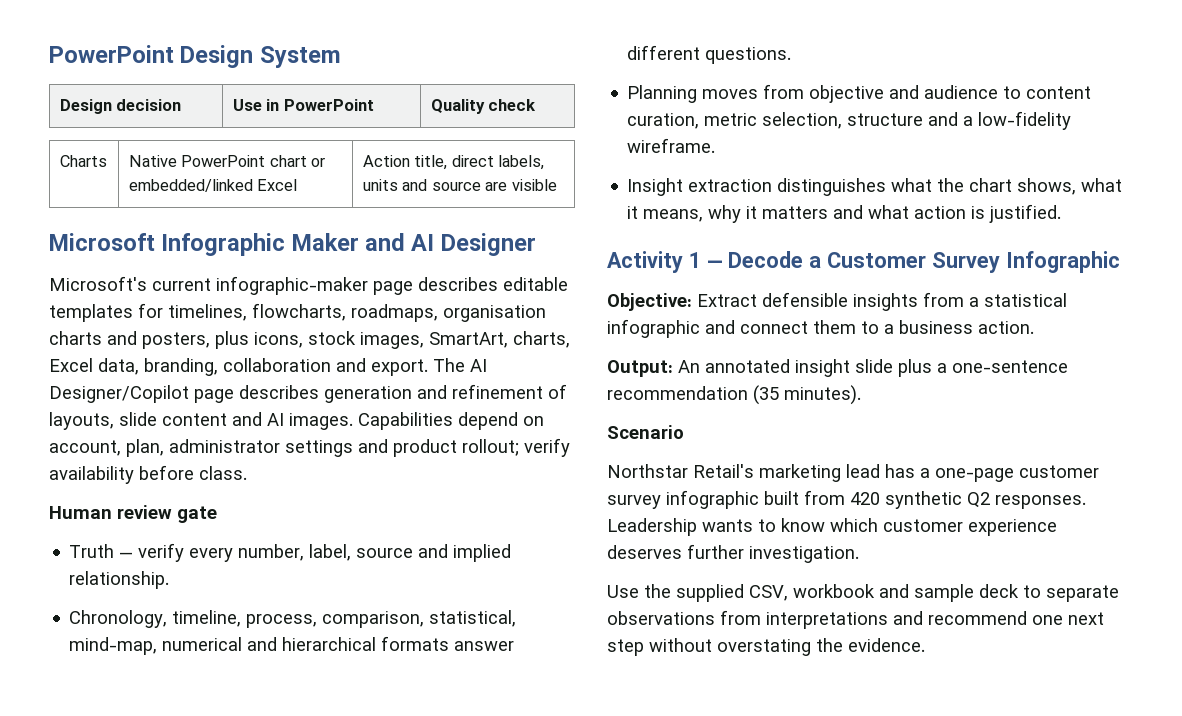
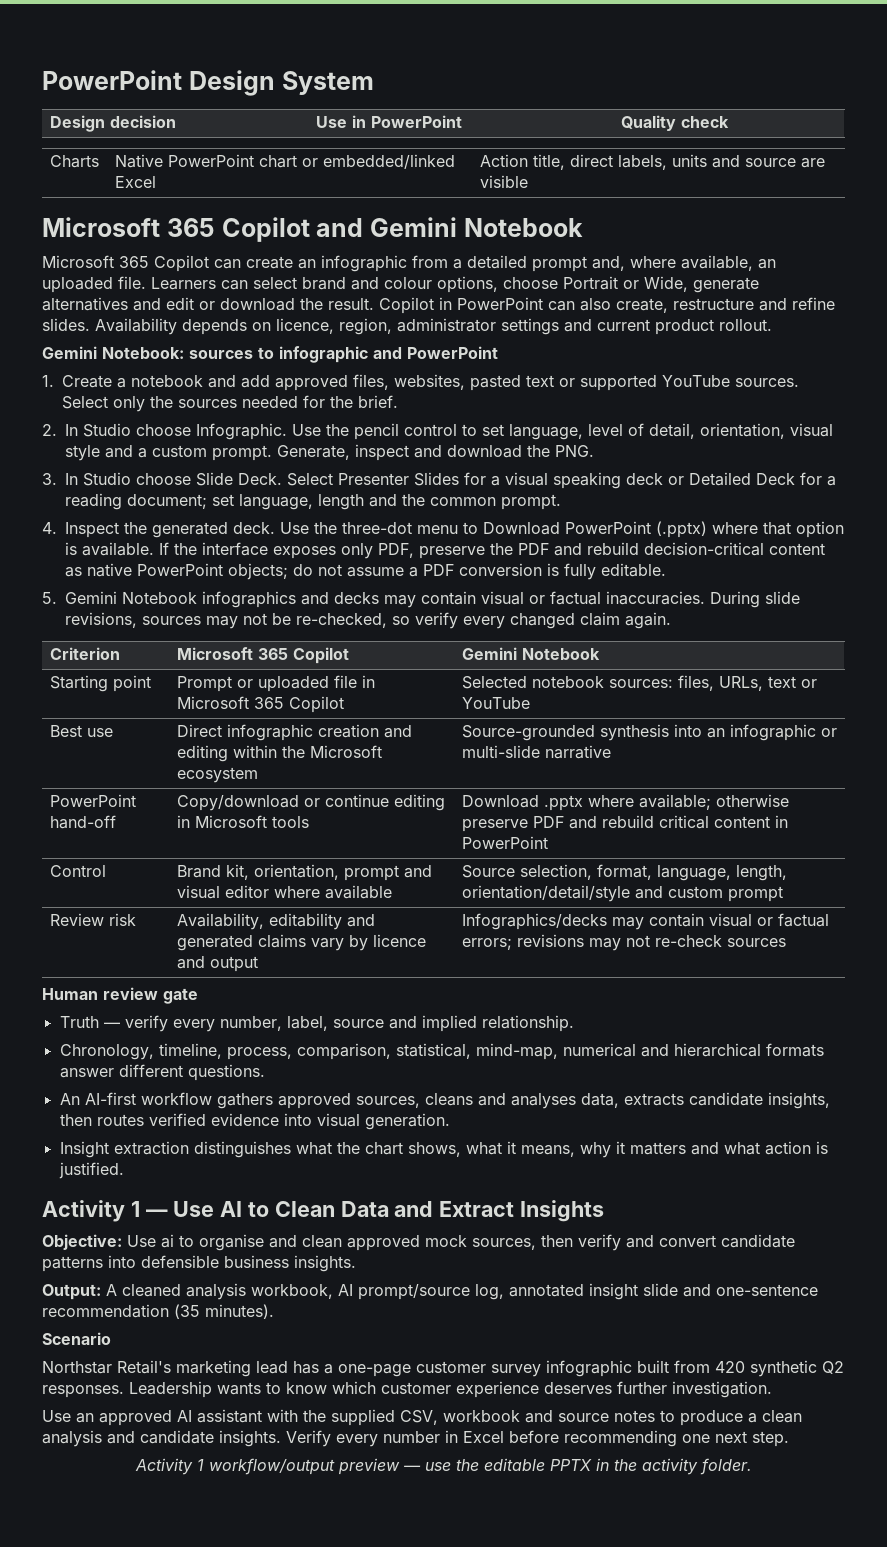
- Microsoft Infographic Maker and AI Designer
- Microsoft's current infographic-maker page describes editable templates for timelines, flowcharts, roadmaps, organisation charts and posters, plus icons, stock images, SmartArt, charts, Excel data, branding, collaboration and export. The AI Designer/Copilot page describes generation and refinement of layouts, slide content and AI images. Capabilities depend on account, plan, administrator settings and product rollout; verify availability before class.
+ Microsoft 365 Copilot and Gemini Notebook
+ Microsoft 365 Copilot can create an infographic from a detailed prompt and, where available, an uploaded file. Learners can select brand and colour options, choose Portrait or Wide, generate alternatives and edit or download the result. Copilot in PowerPoint can also create, restructure and refine slides. Availability depends on licence, region, administrator settings and current product rollout.
+ Gemini Notebook: sources to infographic and PowerPoint
+ 1. Create a notebook and add approved files, websites, pasted text or supported YouTube sources. Select only the sources needed for the brief.
+ 2. In Studio choose Infographic. Use the pencil control to set language, level of detail, orientation, visual style and a custom prompt. Generate, inspect and download the PNG.
+ 3. In Studio choose Slide Deck. Select Presenter Slides for a visual speaking deck or Detailed Deck for a reading document; set language, length and the common prompt.
+ 4. Inspect the generated deck. Use the three-dot menu to Download PowerPoint (.pptx) where that option is available. If the interface exposes only PDF, preserve the PDF and rebuild decision-critical content as native PowerPoint objects; do not assume a PDF conversion is fully editable.
+ 5. Gemini Notebook infographics and decks may contain visual or factual inaccuracies. During slide revisions, sources may not be re-checked, so verify every changed claim again.
+ Criterion | Microsoft 365 Copilot | Gemini Notebook
+ Starting point | Prompt or uploaded file in Microsoft 365 Copilot | Selected notebook sources: files, URLs, text or YouTube
+ Best use | Direct infographic creation and editing within the Microsoft ecosystem | Source-grounded synthesis into an infographic or multi-slide narrative
+ PowerPoint hand-off | Copy/download or continue editing in Microsoft tools | Download .pptx where available; otherwise preserve PDF and rebuild critical content in PowerPoint
+ Control | Brand kit, orientation, prompt and visual editor where available | Source selection, format, language, length, orientation/detail/style and custom prompt
+ Review risk | Availability, editability and generated claims vary by licence and output | Infographics/decks may contain visual or factual errors; revisions may not re-check sources
- Planning moves from objective and audience to content curation, metric selection, structure and a low-fidelity wireframe.
+ An AI-first workflow gathers approved sources, cleans and analyses data, extracts candidate insights, then routes verified evidence into visual generation.
- Activity 1 — Decode a Customer Survey Infographic
- Objective: Extract defensible insights from a statistical infographic and connect them to a business action.
- Output: An annotated insight slide plus a one-sentence recommendation (35 minutes).
+ Activity 1 — Use AI to Clean Data and Extract Insights
+ Objective: Use ai to organise and clean approved mock sources, then verify and convert candidate patterns into defensible business insights.
+ Output: A cleaned analysis workbook, AI prompt/source log, annotated insight slide and one-sentence recommendation (35 minutes).
- Use the supplied CSV, workbook and sample deck to separate observations from interpretations and recommend one next step without overstating the evidence.
+ Use an approved AI assistant with the supplied CSV, workbook and source notes to produce a clean analysis and candidate insights. Verify every number in Excel before recommending one next step.
+ Activity 1 workflow/output preview — use the editable PPTX in the activity folder.

